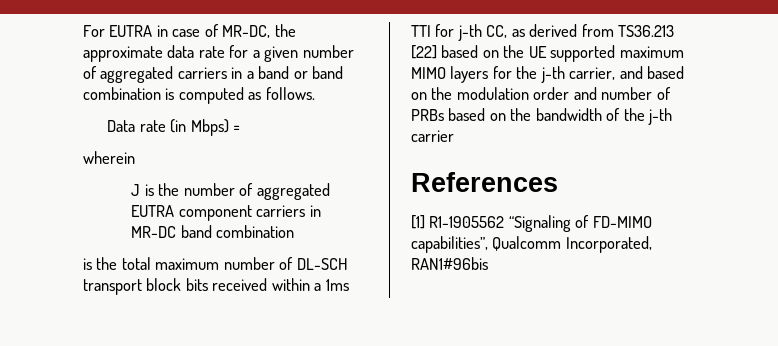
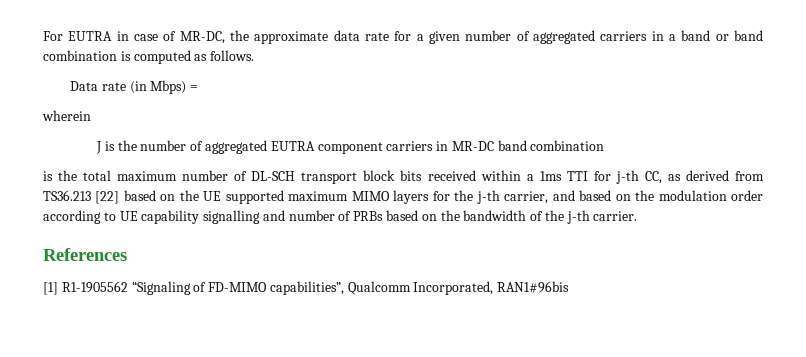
- is the total maximum number of DL-SCH transport block bits received within a 1ms TTI for j-th CC, as derived from TS36.213 [22] based on the UE supported maximum MIMO layers for the j-th carrier, and based on the modulation order and number of PRBs based on the bandwidth of the j-th carrier
+ is the total maximum number of DL-SCH transport block bits received within a 1ms TTI for j-th CC, as derived from TS36.213 [22] based on the UE supported maximum MIMO layers for the j-th carrier, and based on the modulation order according to UE capability signalling and number of PRBs based on the bandwidth of the j-th carrier.

